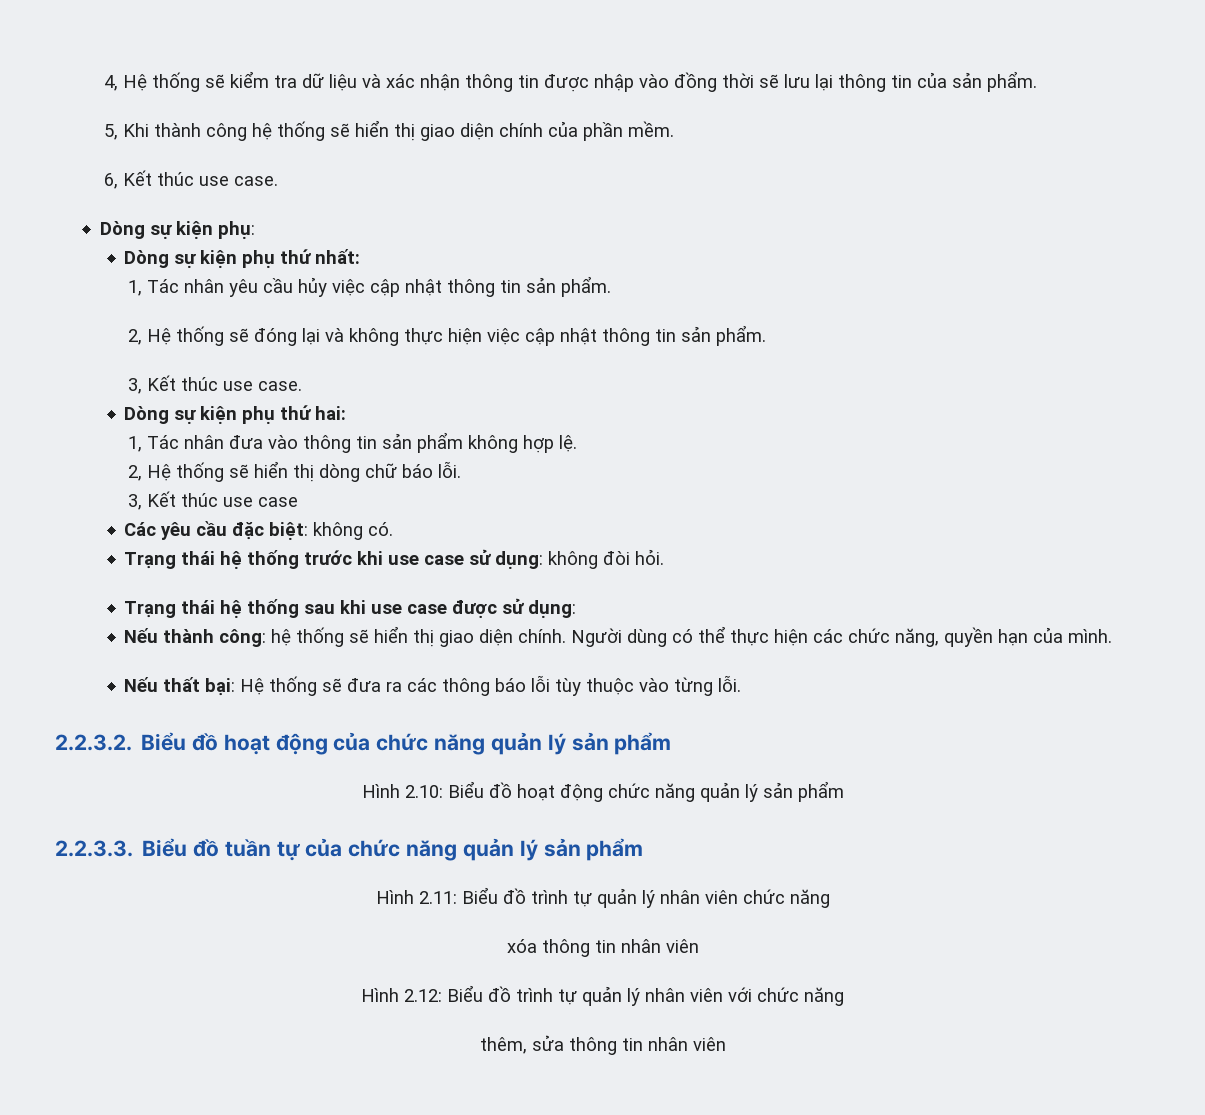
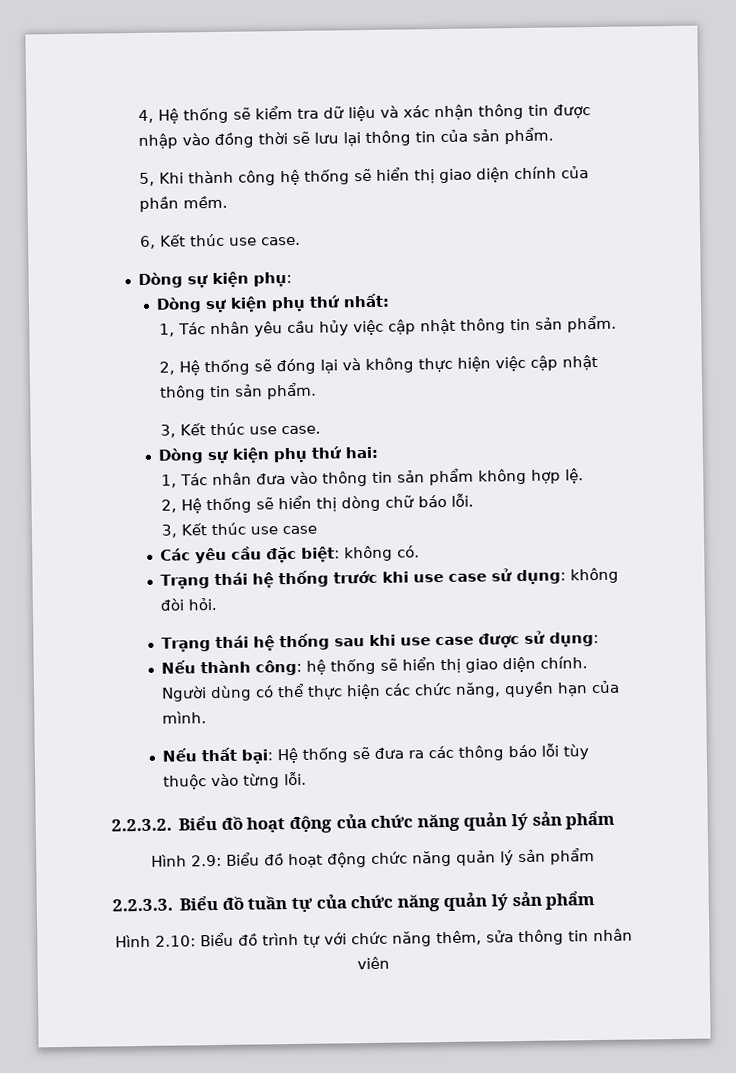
- Hình 2.10: Biểu đồ hoạt động chức năng quản lý sản phẩm
+ Hình 2.9: Biểu đồ hoạt động chức năng quản lý sản phẩm
- Hình 2.11: Biểu đồ trình tự quản lý nhân viên chức năng
- xóa thông tin nhân viên
- Hình 2.12: Biểu đồ trình tự quản lý nhân viên với chức năng
- thêm, sửa thông tin nhân viên
+ Hình 2.10: Biểu đồ trình tự với chức năng thêm, sửa thông tin nhân viên

